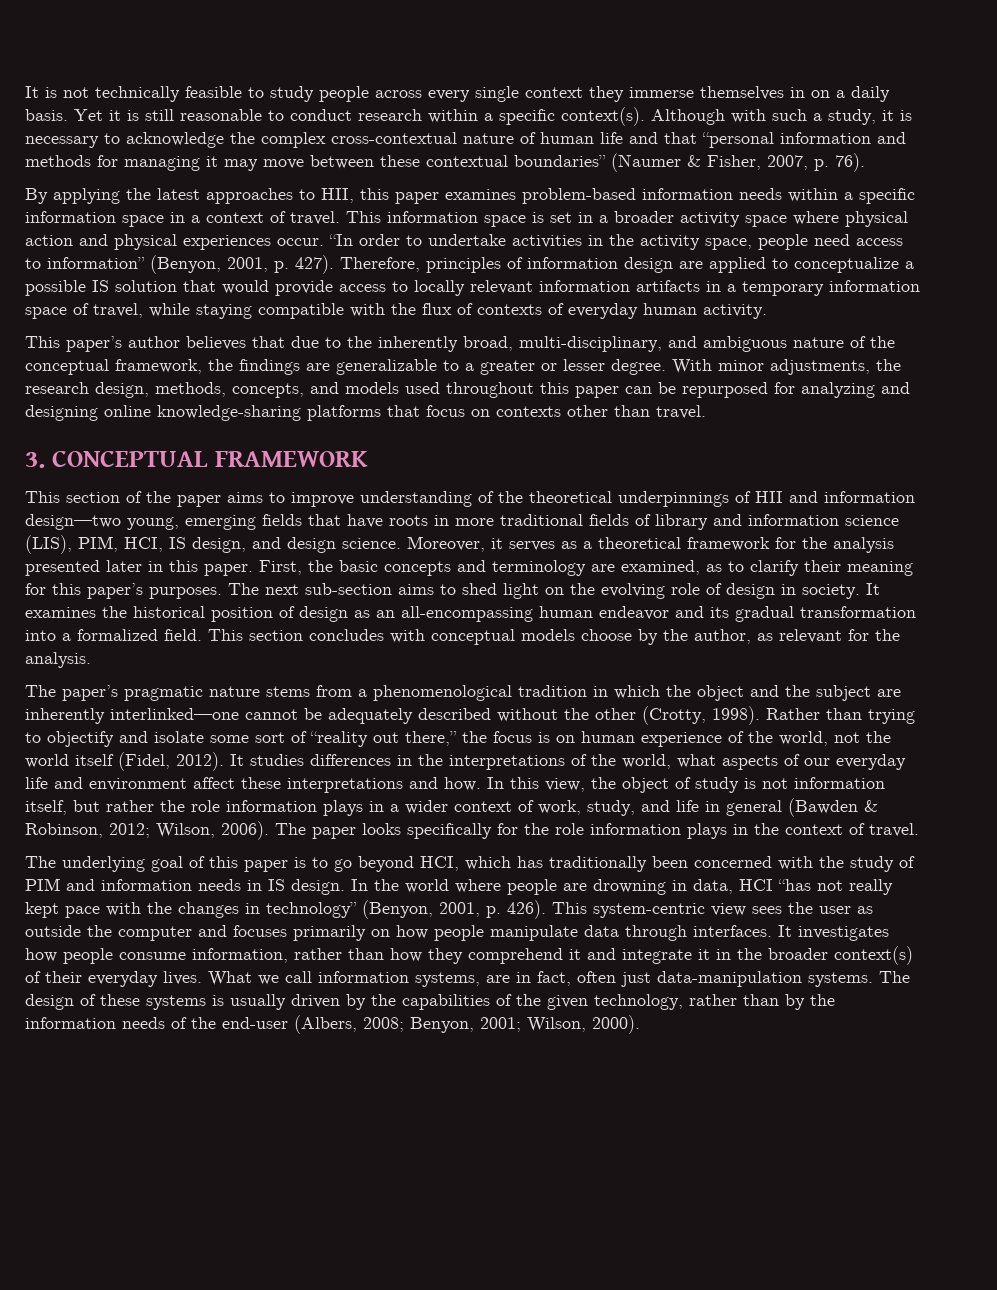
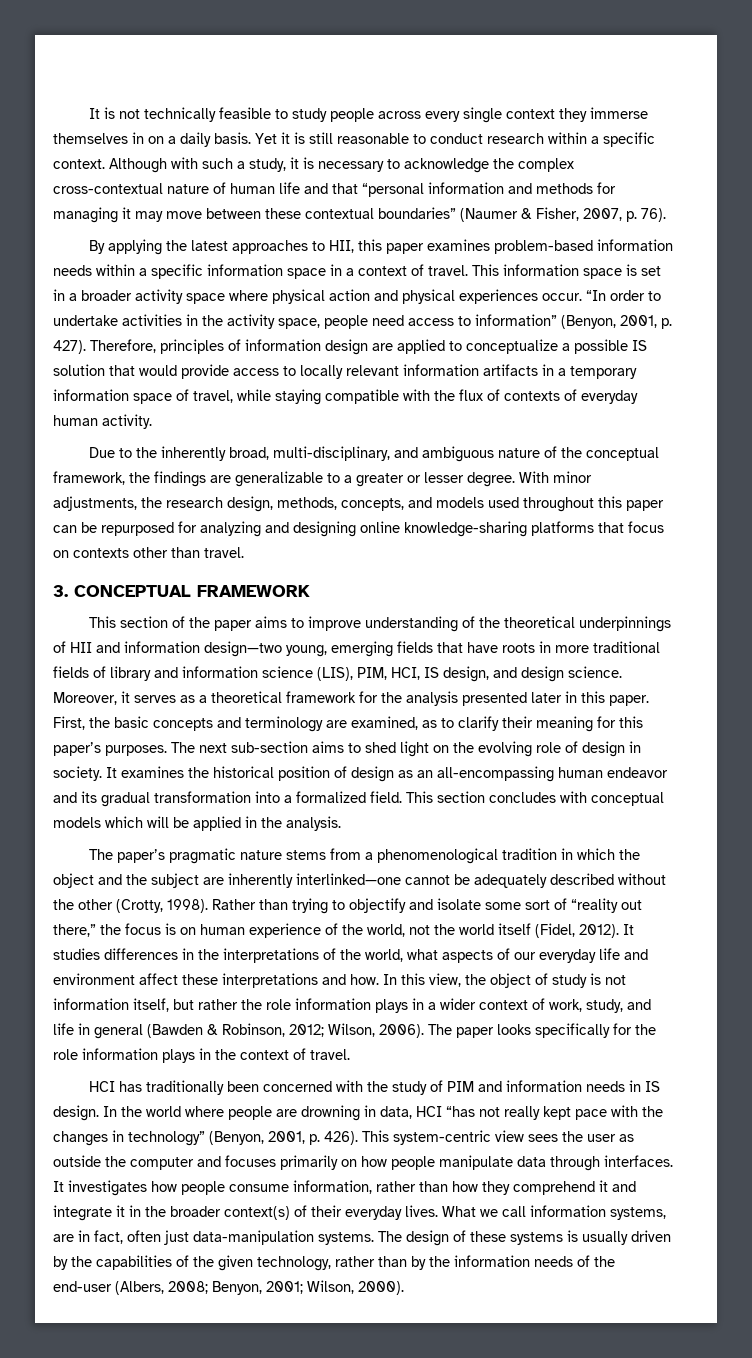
- Yet it is still reasonable to conduct research within a specific context(s).
+ Yet it is still reasonable to conduct research within a specific context.
- This paper’s author believes that due to the inherently broad, multi-disciplinary, and ambiguous nature of the conceptual framework, the findings are generalizable to a greater or lesser degree.
+ Due to the inherently broad, multi-disciplinary, and ambiguous nature of the conceptual framework, the findings are generalizable to a greater or lesser degree.
- This section concludes with conceptual models choose by the author, as relevant for the analysis.
+ This section concludes with conceptual models which will be applied in the analysis.
- The underlying goal of this paper is to go beyond HCI, which has traditionally been concerned with the study of PIM and information needs in IS design.
+ HCI has traditionally been concerned with the study of PIM and information needs in IS design.

